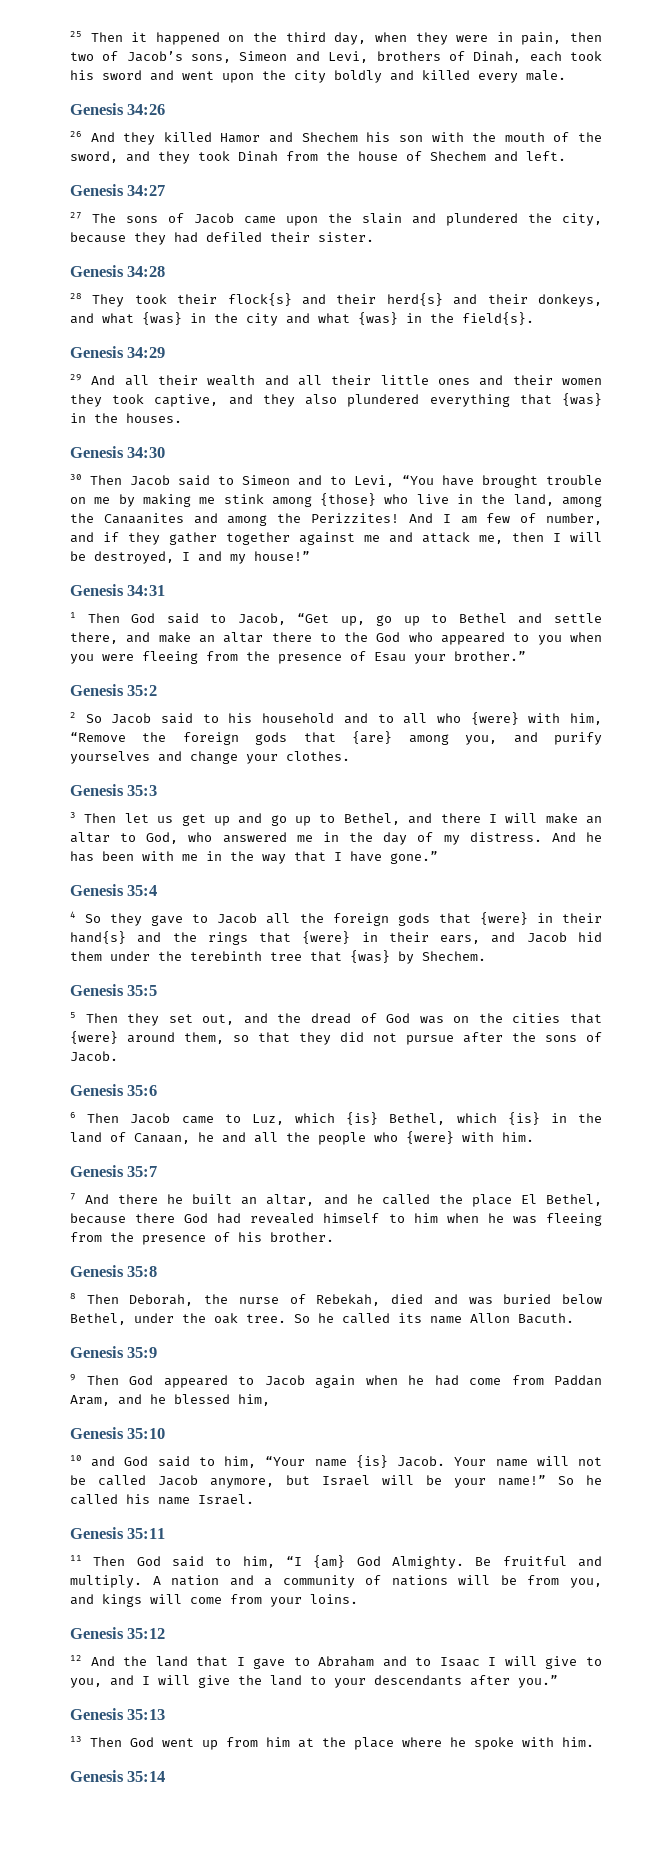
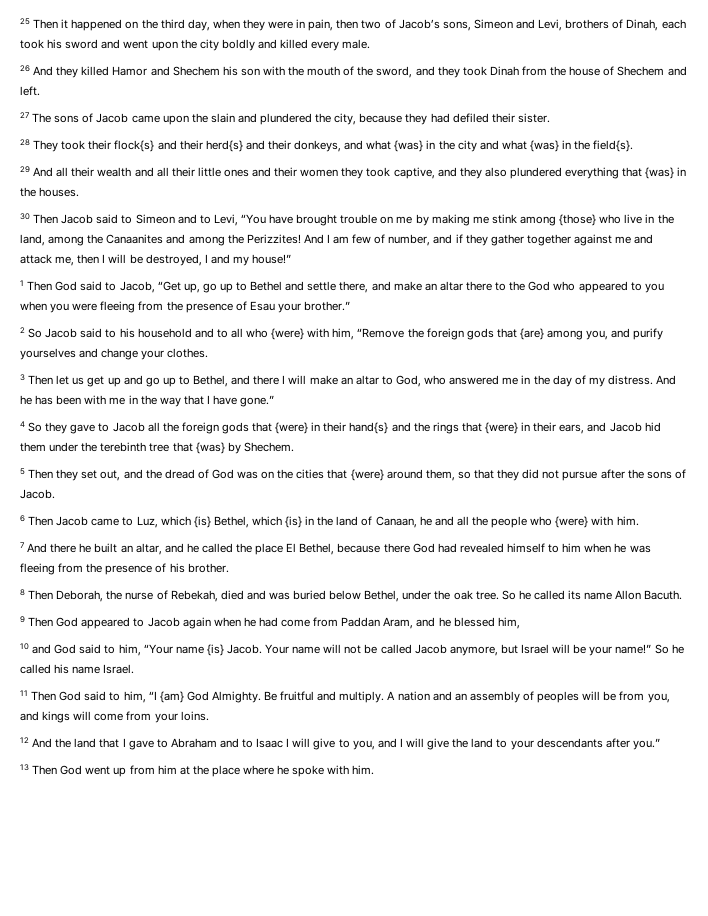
- Genesis 34:26
- Genesis 34:27
- Genesis 34:28
- Genesis 34:29
- Genesis 34:30
- Genesis 34:31
- Genesis 35:2
- Genesis 35:3
- Genesis 35:4
- Genesis 35:5
- Genesis 35:6
- Genesis 35:7
- Genesis 35:8
- Genesis 35:9
- Genesis 35:10
- Genesis 35:11
- A nation and a community of nations will be from you, and kings will come from your loins.
+ A nation and an assembly of peoples will be from you, and kings will come from your loins.
- Genesis 35:12
- Genesis 35:13
- Genesis 35:14

